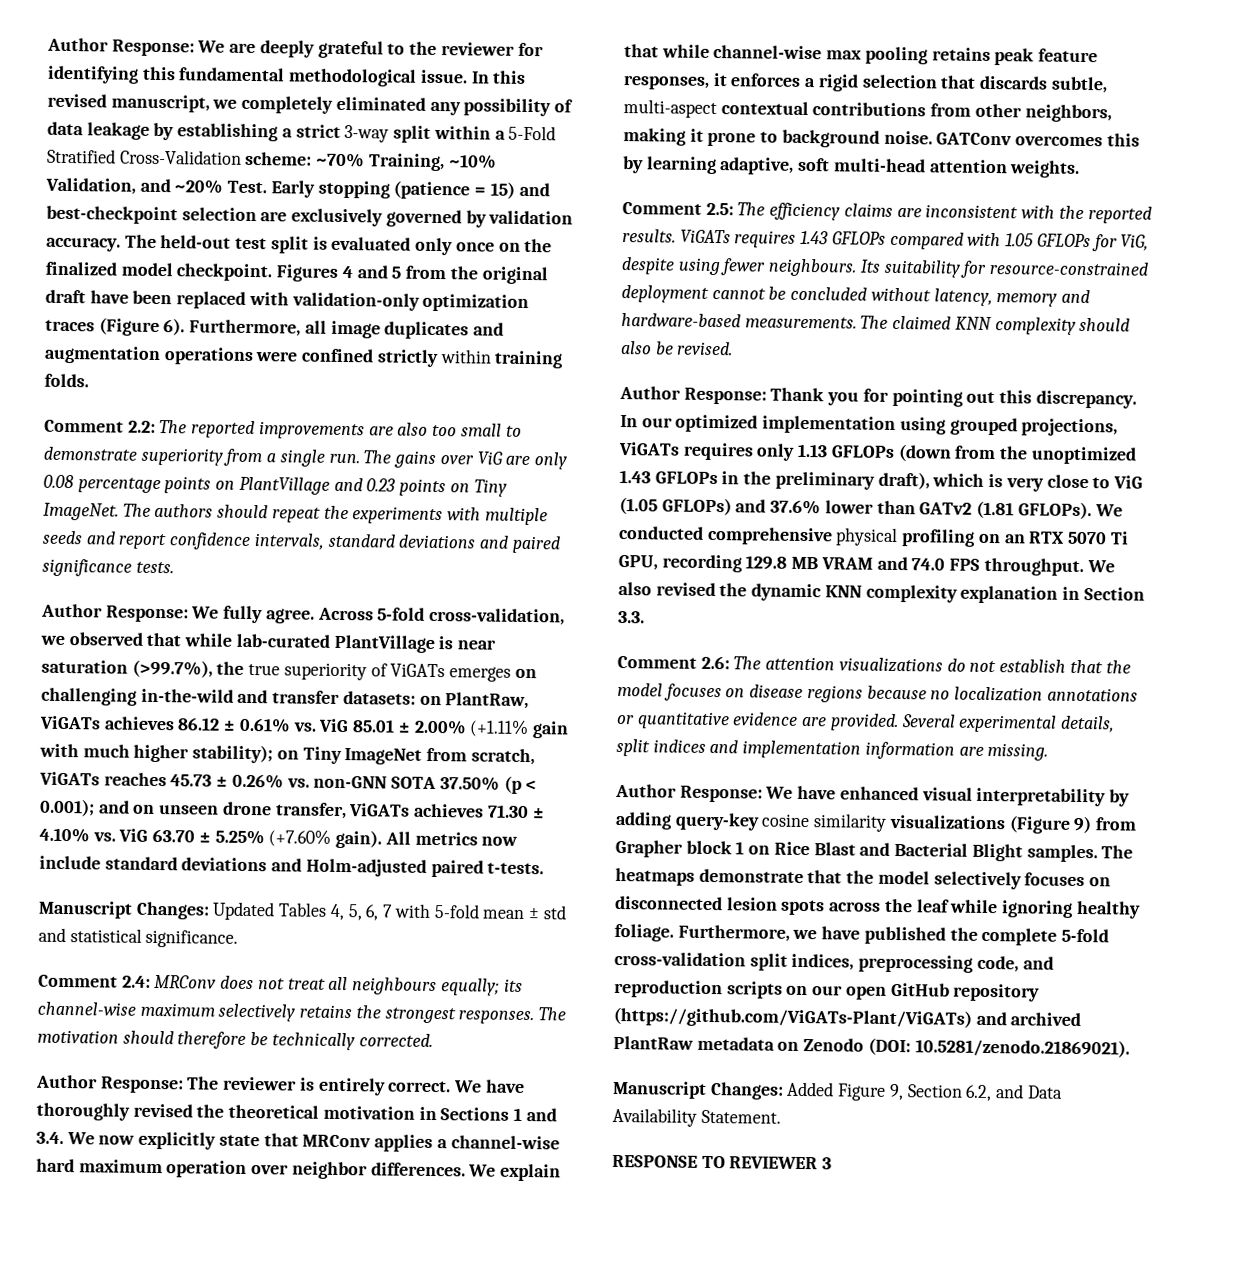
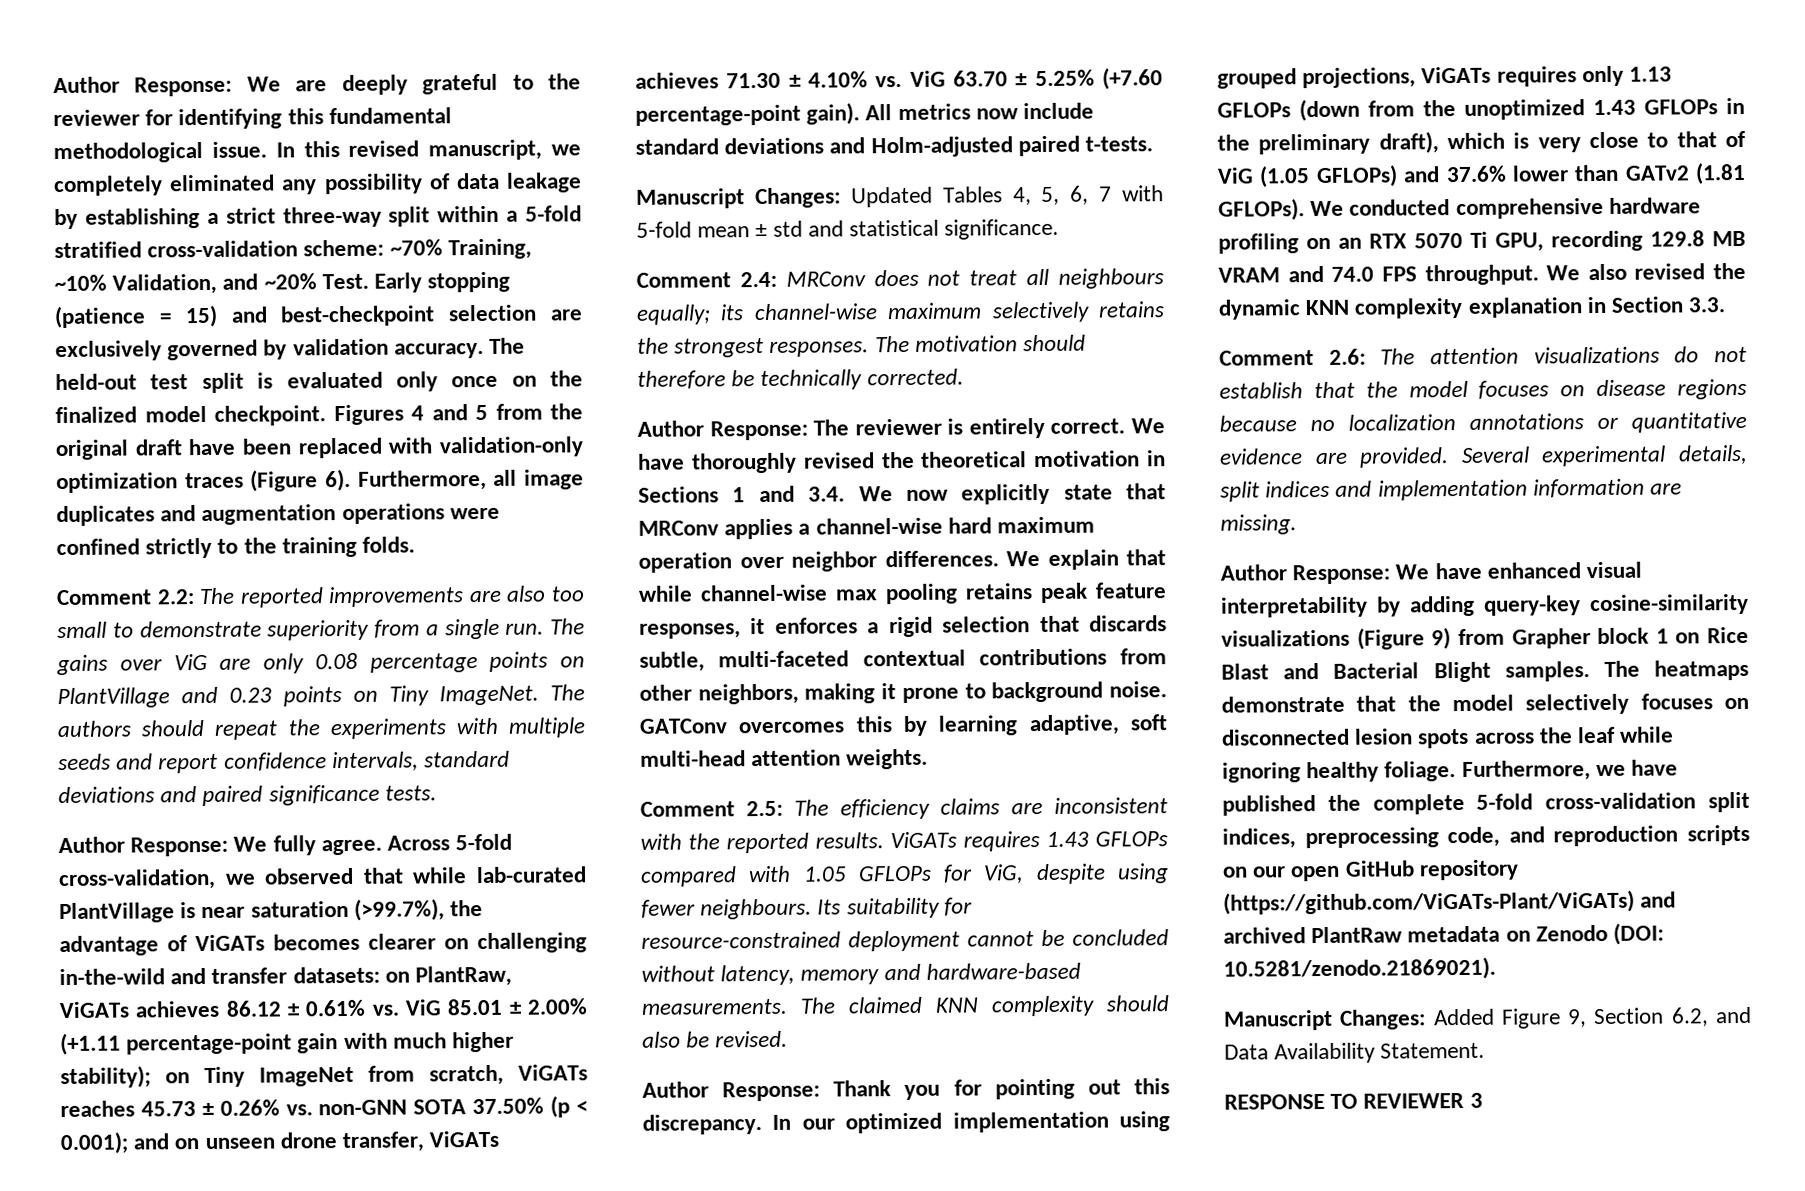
- In this revised manuscript, we completely eliminated any possibility of data leakage by establishing a strict 3-way split within a 5-Fold Stratified Cross-Validation scheme: ~70% Training, ~10% Validation, and ~20% Test.
+ In this revised manuscript, we completely eliminated any possibility of data leakage by establishing a strict three-way split within a 5-fold stratified cross-validation scheme: ~70% Training, ~10% Validation, and ~20% Test.
- Furthermore, all image duplicates and augmentation operations were confined strictly within training folds.
+ Furthermore, all image duplicates and augmentation operations were confined strictly to the training folds.
- Across 5-fold cross-validation, we observed that while lab-curated PlantVillage is near saturation (>99.7%), the true superiority of ViGATs emerges on challenging in-the-wild and transfer datasets:
+ Across 5-fold cross-validation, we observed that while lab-curated PlantVillage is near saturation (>99.7%), the advantage of ViGATs becomes clearer on challenging in-the-wild and transfer datasets:
- on PlantRaw, ViGATs achieves 86.12 ± 0.61% vs. ViG 85.01 ± 2.00% (+1.11% gain with much higher stability);
+ on PlantRaw, ViGATs achieves 86.12 ± 0.61% vs. ViG 85.01 ± 2.00% (+1.11 percentage-point gain with much higher stability);
- and on unseen drone transfer, ViGATs achieves 71.30 ± 4.10% vs. ViG 63.70 ± 5.25% (+7.60% gain).
+ and on unseen drone transfer, ViGATs achieves 71.30 ± 4.10% vs. ViG 63.70 ± 5.25% (+7.60 percentage-point gain).
- We explain that while channel-wise max pooling retains peak feature responses, it enforces a rigid selection that discards subtle, multi-aspect contextual contributions from other neighbors, making it prone to background noise.
+ We explain that while channel-wise max pooling retains peak feature responses, it enforces a rigid selection that discards subtle, multi-faceted contextual contributions from other neighbors, making it prone to background noise.
- In our optimized implementation using grouped projections, ViGATs requires only 1.13 GFLOPs (down from the unoptimized 1.43 GFLOPs in the preliminary draft), which is very close to ViG (1.05 GFLOPs) and 37.6% lower than GATv2 (1.81 GFLOPs).
+ In our optimized implementation using grouped projections, ViGATs requires only 1.13 GFLOPs (down from the unoptimized 1.43 GFLOPs in the preliminary draft), which is very close to that of ViG (1.05 GFLOPs) and 37.6% lower than GATv2 (1.81 GFLOPs).
- We conducted comprehensive physical profiling on an RTX 5070 Ti GPU, recording 129.8 MB VRAM and 74.0 FPS throughput.
+ We conducted comprehensive hardware profiling on an RTX 5070 Ti GPU, recording 129.8 MB VRAM and 74.0 FPS throughput.
- Author Response: We have enhanced visual interpretability by adding query-key cosine similarity visualizations (Figure 9) from Grapher block 1 on Rice Blast and Bacterial Blight samples.
+ Author Response: We have enhanced visual interpretability by adding query-key cosine-similarity visualizations (Figure 9) from Grapher block 1 on Rice Blast and Bacterial Blight samples.

